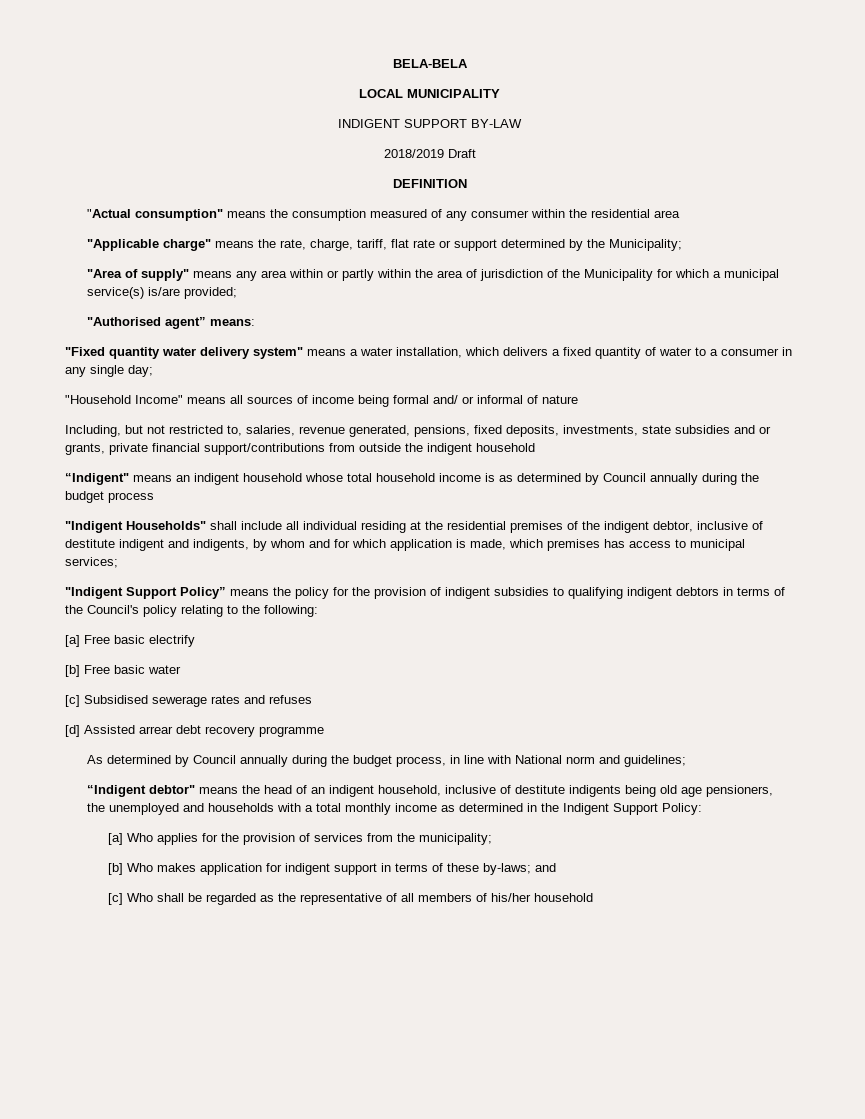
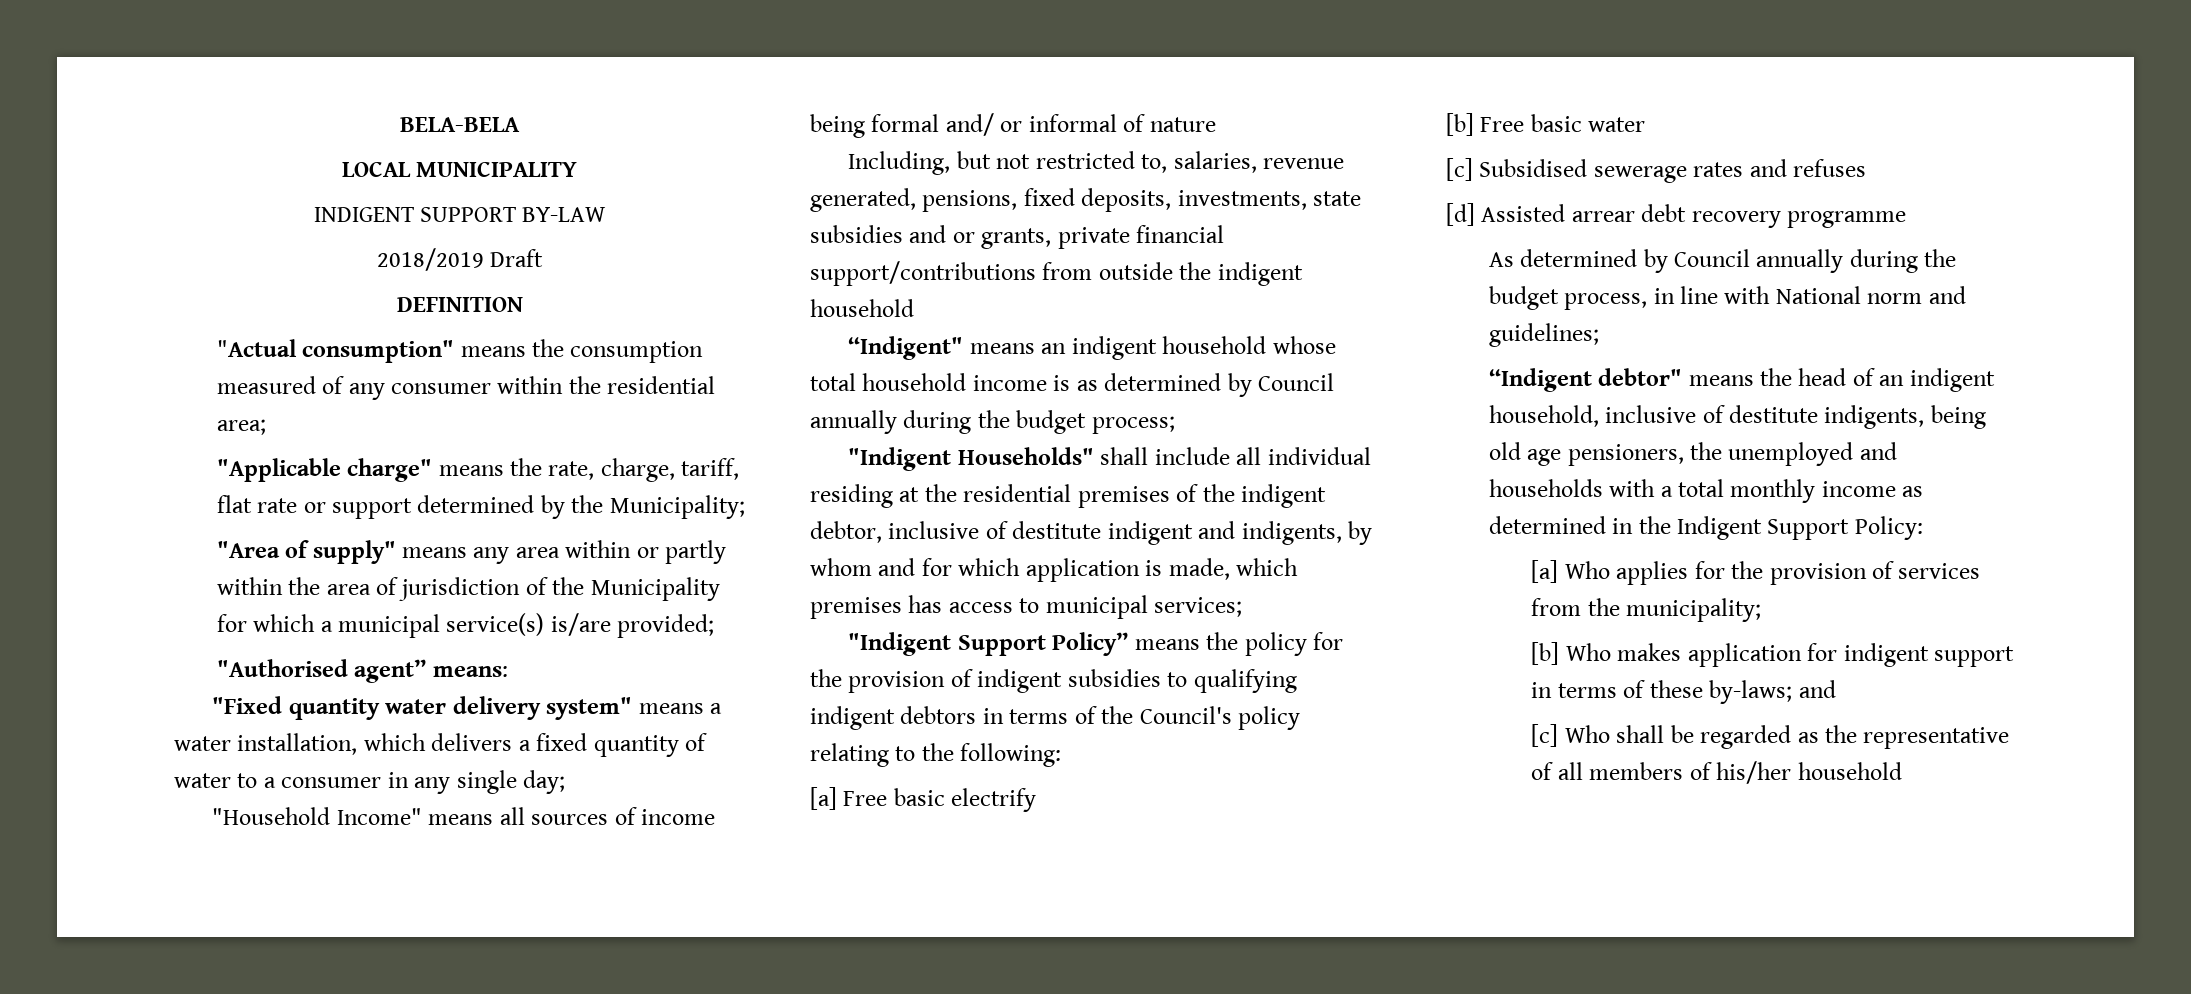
- "Actual consumption" means the consumption measured of any consumer within the residential area
+ "Actual consumption" means the consumption measured of any consumer within the residential area;
- “Indigent" means an indigent household whose total household income is as determined by Council annually during the budget process
+ “Indigent" means an indigent household whose total household income is as determined by Council annually during the budget process;
- “Indigent debtor" means the head of an indigent household, inclusive of destitute indigents being old age pensioners, the unemployed and households with a total monthly income as determined in the Indigent Support Policy:
+ “Indigent debtor" means the head of an indigent household, inclusive of destitute indigents, being old age pensioners, the unemployed and households with a total monthly income as determined in the Indigent Support Policy:

